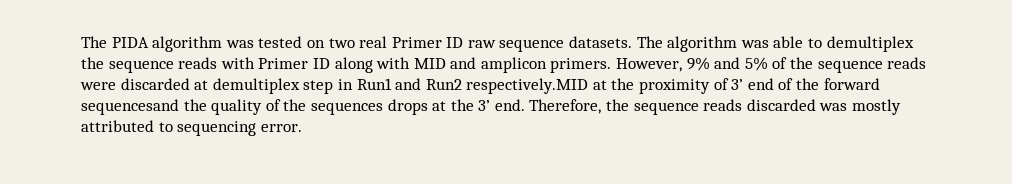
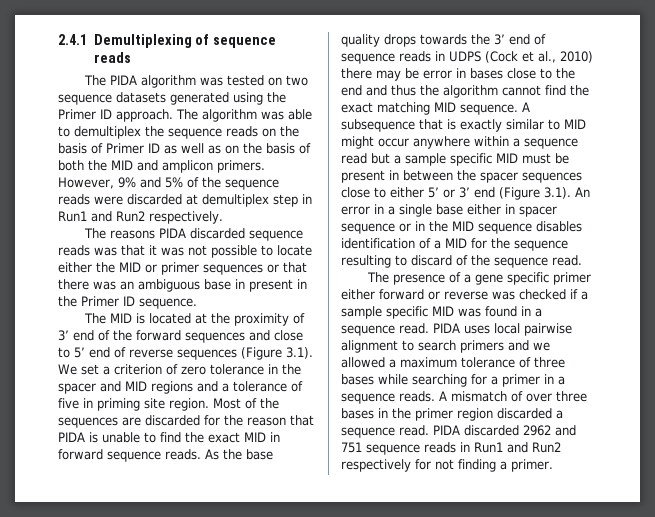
+ 2.4.1 Demultiplexing of sequence reads
- The PIDA algorithm was tested on two real Primer ID raw sequence datasets.
+ The PIDA algorithm was tested on two sequence datasets generated using the Primer ID approach.
- The algorithm was able to demultiplex the sequence reads with Primer ID along with MID and amplicon primers.
+ The algorithm was able to demultiplex the sequence reads on the basis of Primer ID as well as on the basis of both the MID and amplicon primers.
- However, 9% and 5% of the sequence reads were discarded at demultiplex step in Run1 and Run2 respectively.MID at the proximity of 3’ end of the forward sequencesand the quality of the sequences drops at the 3’ end. Therefore, the sequence reads discarded was mostly attributed to sequencing error.
+ However, 9% and 5% of the sequence reads were discarded at demultiplex step in Run1 and Run2 respectively.
+ The reasons PIDA discarded sequence reads was that it was not possible to locate either the MID or primer sequences or that there was an ambiguous base in present in the Primer ID sequence.
+ The MID is located at the proximity of 3’ end of the forward sequences and close to 5’ end of reverse sequences (Figure 3.1). We set a criterion of zero tolerance in the spacer and MID regions and a tolerance of five in priming site region. Most of the sequences are discarded for the reason that PIDA is unable to find the exact MID in forward sequence reads. As the base quality drops towards the 3’ end of sequence reads in UDPS (Cock et al., 2010) there may be error in bases close to the end and thus the algorithm cannot find the exact matching MID sequence. A subsequence that is exactly similar to MID might occur anywhere within a sequence read but a sample specific MID must be present in between the spacer sequences close to either 5’ or 3’ end (Figure 3.1). An error in a single base either in spacer sequence or in the MID sequence disables identification of a MID for the sequence resulting to discard of the sequence read.
+ The presence of a gene specific primer either forward or reverse was checked if a sample specific MID was found in a sequence read. PIDA uses local pairwise alignment to search primers and we allowed a maximum tolerance of three bases while searching for a primer in a sequence reads. A mismatch of over three bases in the primer region discarded a sequence read. PIDA discarded 2962 and 751 sequence reads in Run1 and Run2 respectively for not finding a primer.

